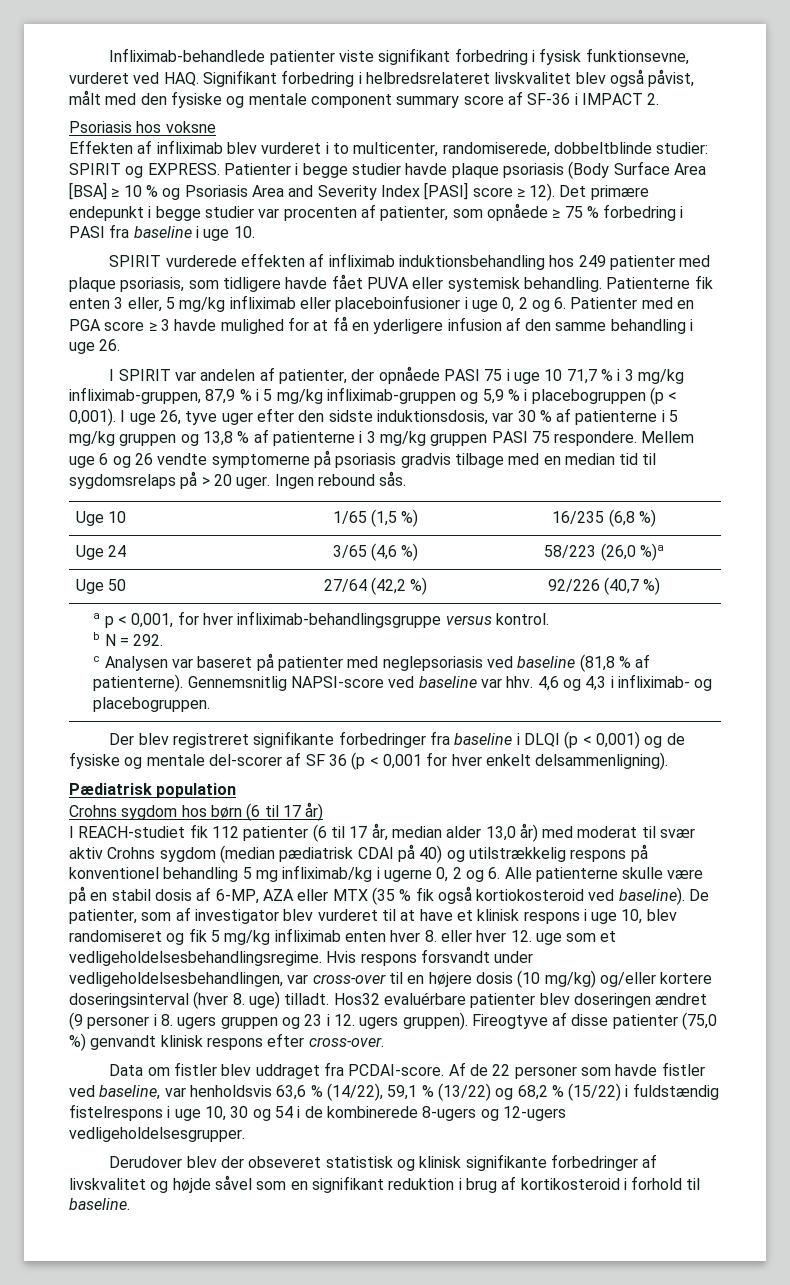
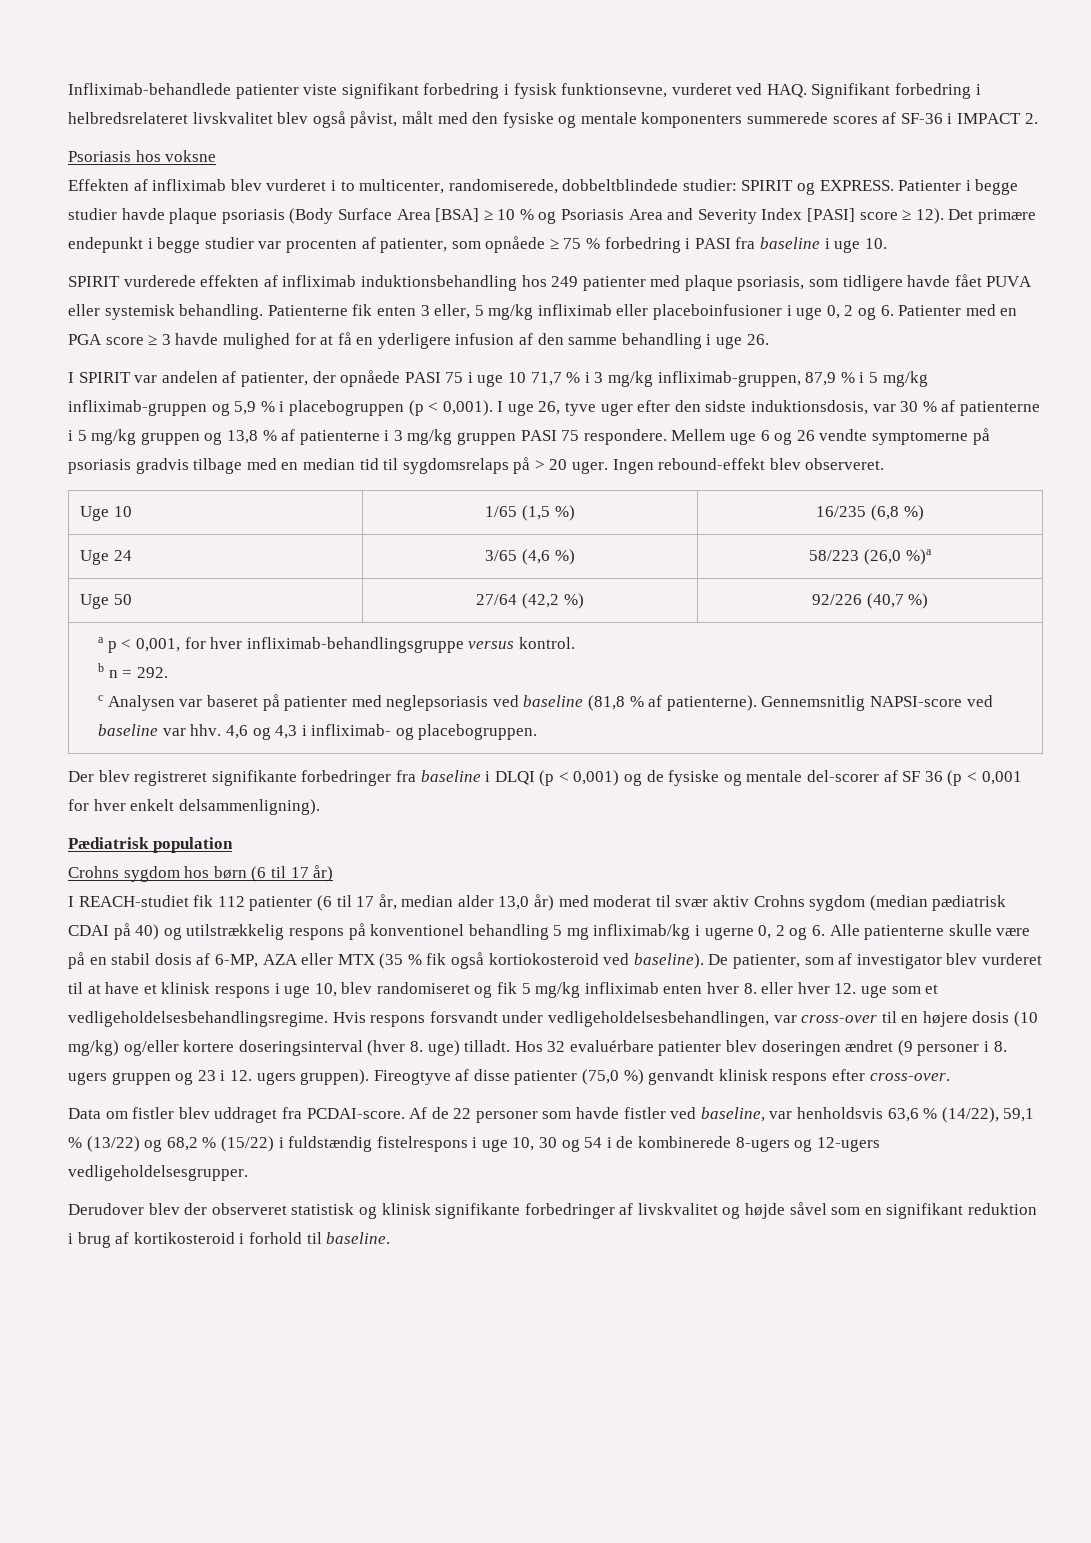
- Infliximab-behandlede patienter viste signifikant forbedring i fysisk funktionsevne, vurderet ved HAQ. Signifikant forbedring i helbredsrelateret livskvalitet blev også påvist, målt med den fysiske og mentale component summary score af SF-36 i IMPACT 2.
+ Infliximab-behandlede patienter viste signifikant forbedring i fysisk funktionsevne, vurderet ved HAQ. Signifikant forbedring i helbredsrelateret livskvalitet blev også påvist, målt med den fysiske og mentale komponenters summerede scores af SF-36 i IMPACT 2.
- Effekten af infliximab blev vurderet i to multicenter, randomiserede, dobbeltblinde studier: SPIRIT og EXPRESS.
+ Effekten af infliximab blev vurderet i to multicenter, randomiserede, dobbeltblindede studier: SPIRIT og EXPRESS.
- Ingen rebound sås.
+ Ingen rebound-effekt blev observeret.
  a p < 0,001, for hver infliximab-behandlingsgruppe versus kontrol.
- b N = 292.
+ b n = 292.
- Hos32 evaluérbare patienter blev doseringen ændret (9 personer i 8. ugers gruppen og 23 i 12. ugers gruppen).
+ Hos 32 evaluérbare patienter blev doseringen ændret (9 personer i 8. ugers gruppen og 23 i 12. ugers gruppen).
- Derudover blev der obseveret statistisk og klinisk signifikante forbedringer af livskvalitet og højde såvel som en signifikant reduktion i brug af kortikosteroid i forhold til baseline.
+ Derudover blev der observeret statistisk og klinisk signifikante forbedringer af livskvalitet og højde såvel som en signifikant reduktion i brug af kortikosteroid i forhold til baseline.

